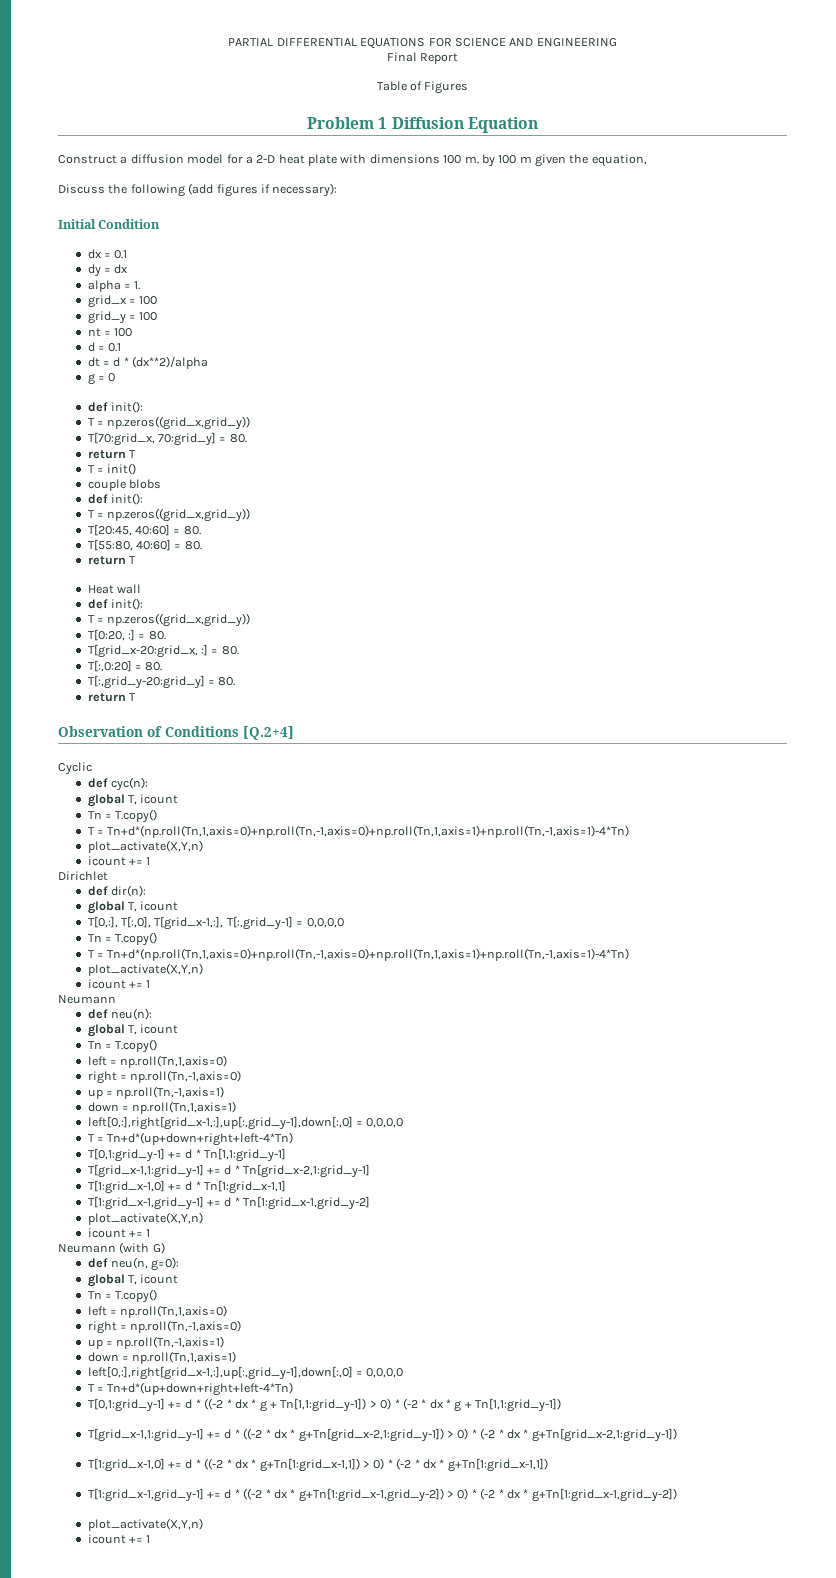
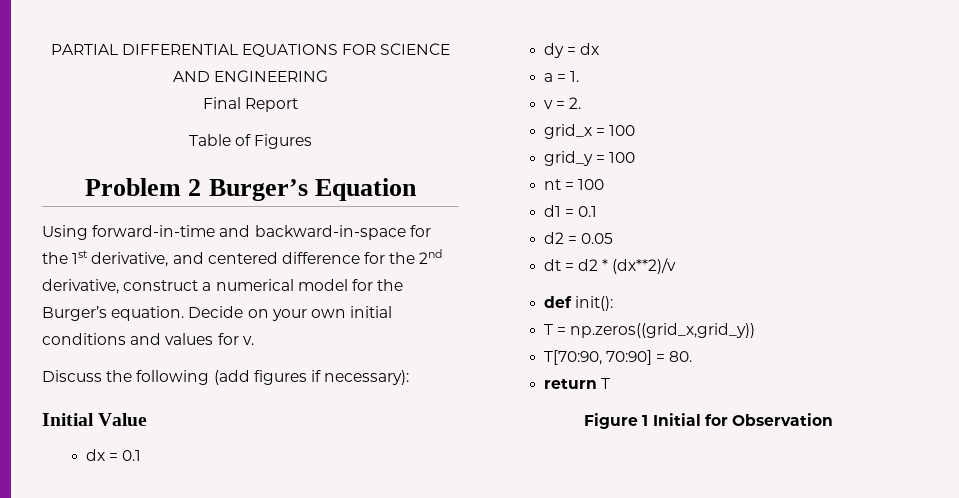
- Problem 1 Diffusion Equation
+ Problem 2 Burger’s Equation
- Construct a diffusion model for a 2-D heat plate with dimensions 100 m. by 100 m given the equation,
+ Using forward-in-time and backward-in-space for the 1st derivative, and centered difference for the 2nd derivative, construct a numerical model for the Burger’s equation. Decide on your own initial conditions and values for v.
- Initial Condition
+ Initial Value
- alpha = 1.
+ a = 1.
+ v = 2.
- d = 0.1
+ d1 = 0.1
+ d2 = 0.05
- dt = d * (dx**2)/alpha
- g = 0
+ dt = d2 * (dx**2)/v
  def init():
  T = np.zeros((grid_x,grid_y))
- T[70:grid_x, 70:grid_y] = 80.
+ T[70:90, 70:90] = 80.
  return T
- T = init()
- couple blobs
- def init():
- T = np.zeros((grid_x,grid_y))
- T[20:45, 40:60] = 80.
- T[55:80, 40:60] = 80.
- return T
- Heat wall
- def init():
- T = np.zeros((grid_x,grid_y))
- T[0:20, :] = 80.
- T[grid_x-20:grid_x, :] = 80.
- T[:,0:20] = 80.
- T[:,grid_y-20:grid_y] = 80.
- return T
- Observation of Conditions [Q.2+4]
- Cyclic
- def cyc(n):
- global T, icount
- Tn = T.copy()
- T = Tn+d*(np.roll(Tn,1,axis=0)+np.roll(Tn,-1,axis=0)+np.roll(Tn,1,axis=1)+np.roll(Tn,-1,axis=1)-4*Tn)
- plot_activate(X,Y,n)
- icount += 1
- Dirichlet
- def dir(n):
- global T, icount
- T[0,:], T[:,0], T[grid_x-1,:], T[:,grid_y-1] = 0,0,0,0
- Tn = T.copy()
- T = Tn+d*(np.roll(Tn,1,axis=0)+np.roll(Tn,-1,axis=0)+np.roll(Tn,1,axis=1)+np.roll(Tn,-1,axis=1)-4*Tn)
- plot_activate(X,Y,n)
- icount += 1
- Neumann
- def neu(n):
- global T, icount
- Tn = T.copy()
- left = np.roll(Tn,1,axis=0)
- right = np.roll(Tn,-1,axis=0)
- up = np.roll(Tn,-1,axis=1)
- down = np.roll(Tn,1,axis=1)
- left[0,:],right[grid_x-1,:],up[:,grid_y-1],down[:,0] = 0,0,0,0
- T = Tn+d*(up+down+right+left-4*Tn)
- T[0,1:grid_y-1] += d * Tn[1,1:grid_y-1]
- T[grid_x-1,1:grid_y-1] += d * Tn[grid_x-2,1:grid_y-1]
- T[1:grid_x-1,0] += d * Tn[1:grid_x-1,1]
- T[1:grid_x-1,grid_y-1] += d * Tn[1:grid_x-1,grid_y-2]
- plot_activate(X,Y,n)
- icount += 1
- Neumann (with G)
- def neu(n, g=0):
- global T, icount
- Tn = T.copy()
- left = np.roll(Tn,1,axis=0)
- right = np.roll(Tn,-1,axis=0)
- up = np.roll(Tn,-1,axis=1)
- down = np.roll(Tn,1,axis=1)
- left[0,:],right[grid_x-1,:],up[:,grid_y-1],down[:,0] = 0,0,0,0
- T = Tn+d*(up+down+right+left-4*Tn)
- T[0,1:grid_y-1] += d * ((-2 * dx * g + Tn[1,1:grid_y-1]) > 0) * (-2 * dx * g + Tn[1,1:grid_y-1])
- T[grid_x-1,1:grid_y-1] += d * ((-2 * dx * g+Tn[grid_x-2,1:grid_y-1]) > 0) * (-2 * dx * g+Tn[grid_x-2,1:grid_y-1])
- T[1:grid_x-1,0] += d * ((-2 * dx * g+Tn[1:grid_x-1,1]) > 0) * (-2 * dx * g+Tn[1:grid_x-1,1])
- T[1:grid_x-1,grid_y-1] += d * ((-2 * dx * g+Tn[1:grid_x-1,grid_y-2]) > 0) * (-2 * dx * g+Tn[1:grid_x-1,grid_y-2])
- plot_activate(X,Y,n)
- icount += 1
+ Figure 1 Initial for Observation

